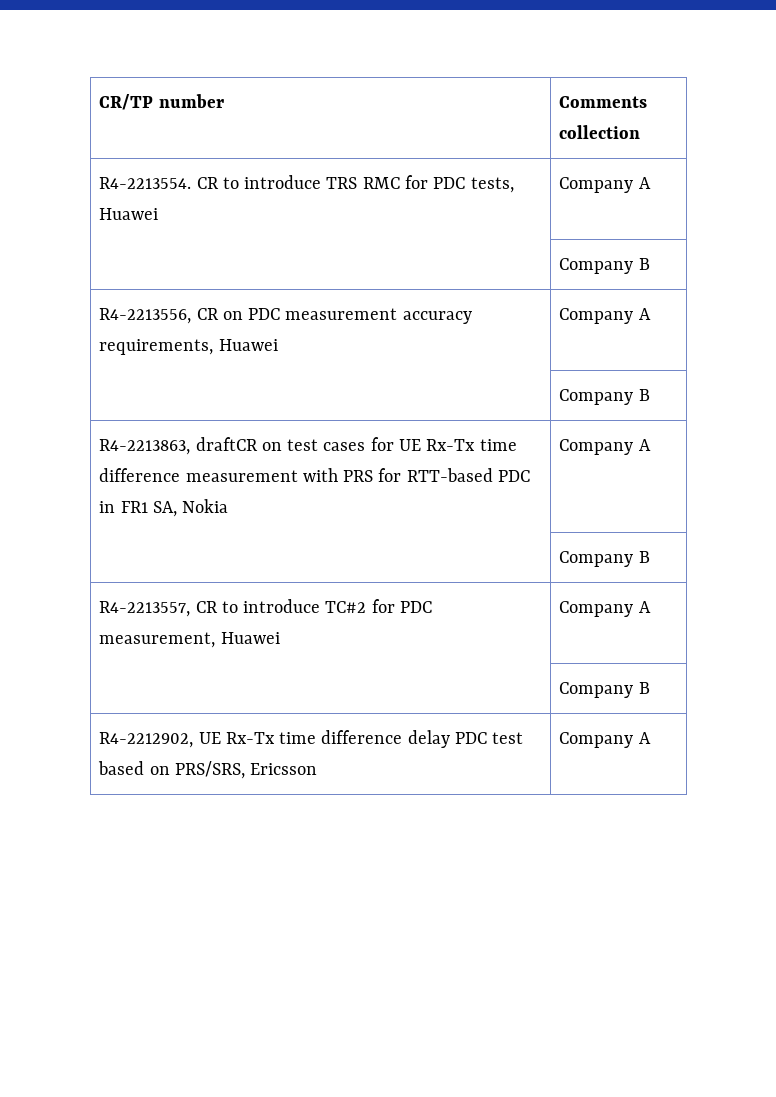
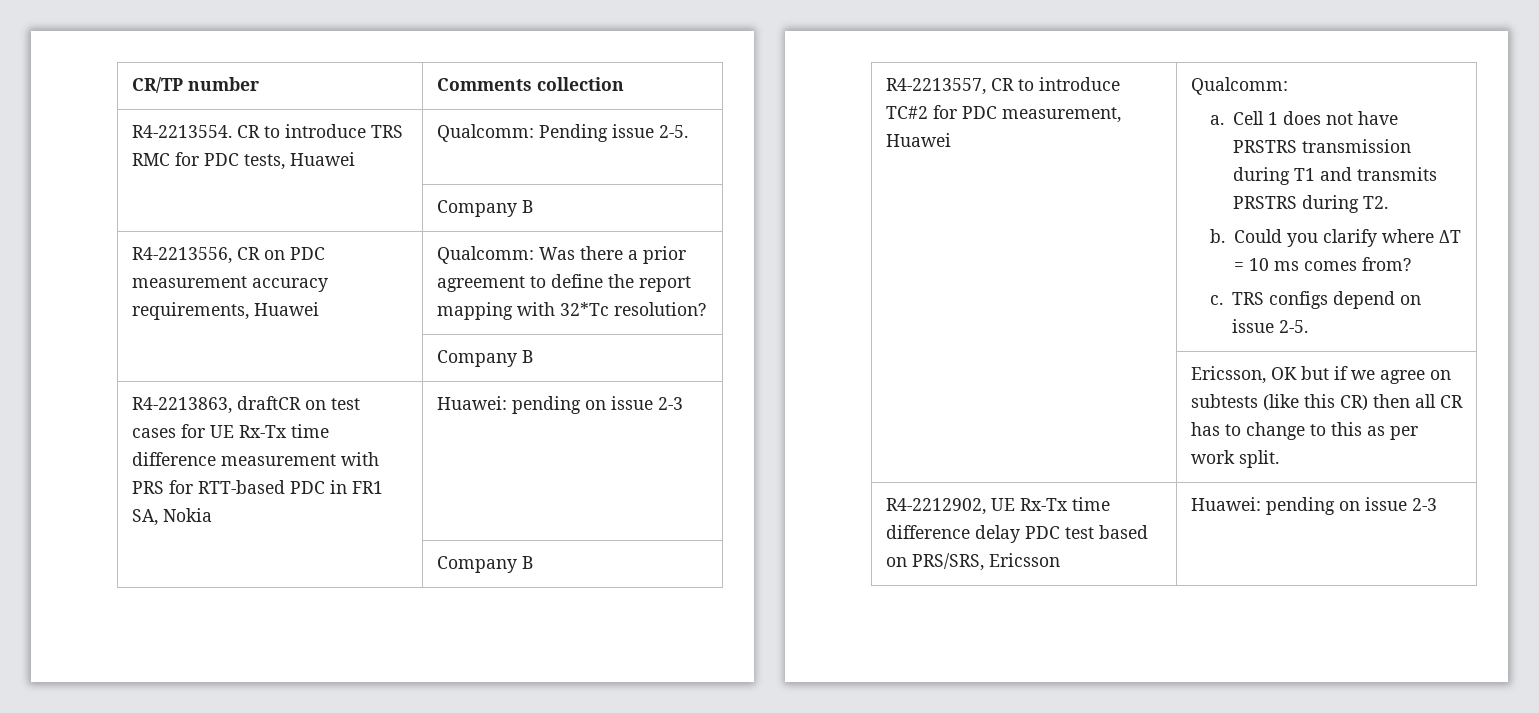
- R4-2213554. CR to introduce TRS RMC for PDC tests, Huawei | Company A
+ R4-2213554. CR to introduce TRS RMC for PDC tests, Huawei | Qualcomm: Pending issue 2-5.
- R4-2213556, CR on PDC measurement accuracy requirements, Huawei | Company A
+ R4-2213556, CR on PDC measurement accuracy requirements, Huawei | Qualcomm: Was there a prior agreement to define the report mapping with 32*Tc resolution?
- R4-2213863, draftCR on test cases for UE Rx-Tx time difference measurement with PRS for RTT-based PDC in FR1 SA, Nokia | Company A
+ R4-2213863, draftCR on test cases for UE Rx-Tx time difference measurement with PRS for RTT-based PDC in FR1 SA, Nokia | Huawei: pending on issue 2-3
- R4-2213557, CR to introduce TC#2 for PDC measurement, Huawei | Company A
- | Company B
+ R4-2213557, CR to introduce TC#2 for PDC measurement, Huawei | Qualcomm:
+ a. Cell 1 does not have PRSTRS transmission during T1 and transmits PRSTRS during T2.
+ b. Could you clarify where ΔT = 10 ms comes from?
+ c. TRS configs depend on issue 2-5.
+ | Ericsson, OK but if we agree on subtests (like this CR) then all CR has to change to this as per work split.
- R4-2212902, UE Rx-Tx time difference delay PDC test based on PRS/SRS, Ericsson | Company A
+ R4-2212902, UE Rx-Tx time difference delay PDC test based on PRS/SRS, Ericsson | Huawei: pending on issue 2-3

